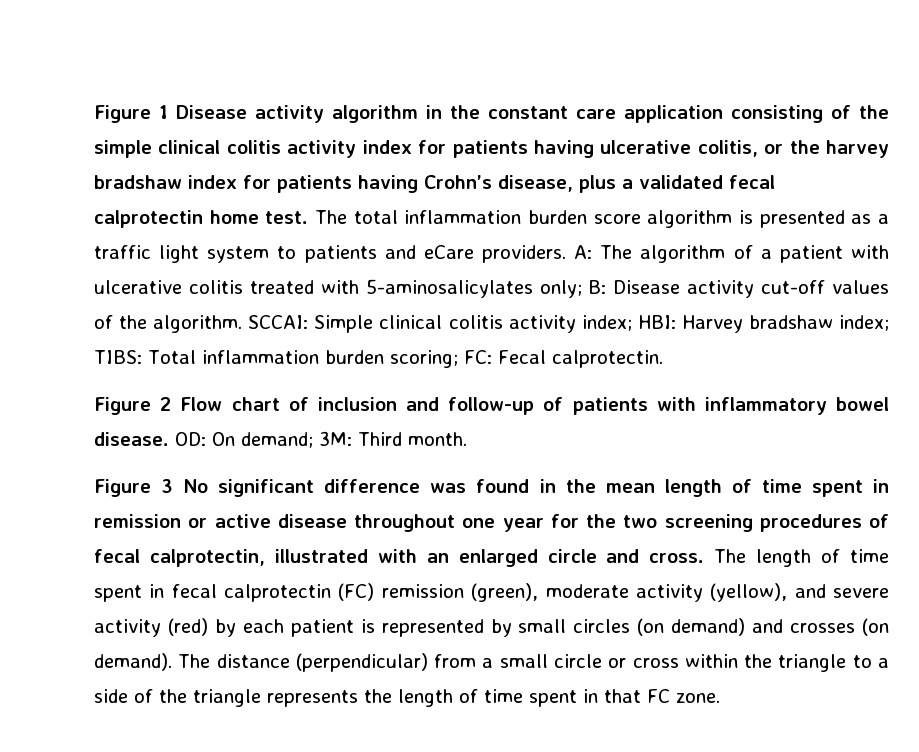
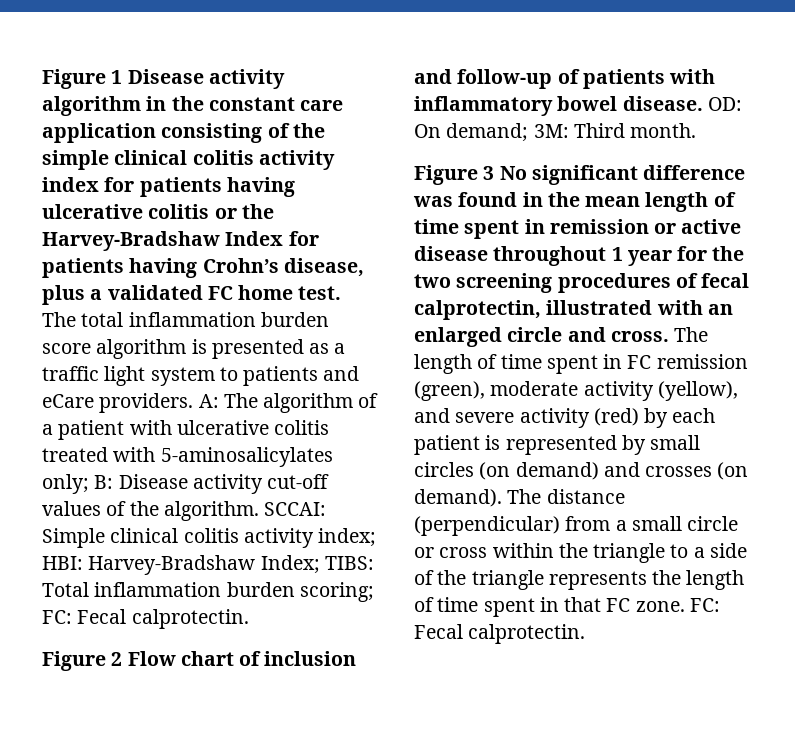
- Figure 1 Disease activity algorithm in the constant care application consisting of the simple clinical colitis activity index for patients having ulcerative colitis, or the harvey bradshaw index for patients having Crohn’s disease, plus a validated fecal calprotectin home test.
+ Figure 1 Disease activity algorithm in the constant care application consisting of the simple clinical colitis activity index for patients having ulcerative colitis or the Harvey-Bradshaw Index for patients having Crohn’s disease, plus a validated FC home test.
- SCCAI: Simple clinical colitis activity index; HBI: Harvey bradshaw index; TIBS: Total inflammation burden scoring; FC: Fecal calprotectin.
+ SCCAI: Simple clinical colitis activity index; HBI: Harvey-Bradshaw Index; TIBS: Total inflammation burden scoring; FC: Fecal calprotectin.
- Figure 3 No significant difference was found in the mean length of time spent in remission or active disease throughout one year for the two screening procedures of fecal calprotectin, illustrated with an enlarged circle and cross.
+ Figure 3 No significant difference was found in the mean length of time spent in remission or active disease throughout 1 year for the two screening procedures of fecal calprotectin, illustrated with an enlarged circle and cross.
- The length of time spent in fecal calprotectin (FC) remission (green), moderate activity (yellow), and severe activity (red) by each patient is represented by small circles (on demand) and crosses (on demand).
+ The length of time spent in FC remission (green), moderate activity (yellow), and severe activity (red) by each patient is represented by small circles (on demand) and crosses (on demand).
- The distance (perpendicular) from a small circle or cross within the triangle to a side of the triangle represents the length of time spent in that FC zone.
+ The distance (perpendicular) from a small circle or cross within the triangle to a side of the triangle represents the length of time spent in that FC zone. FC: Fecal calprotectin.

